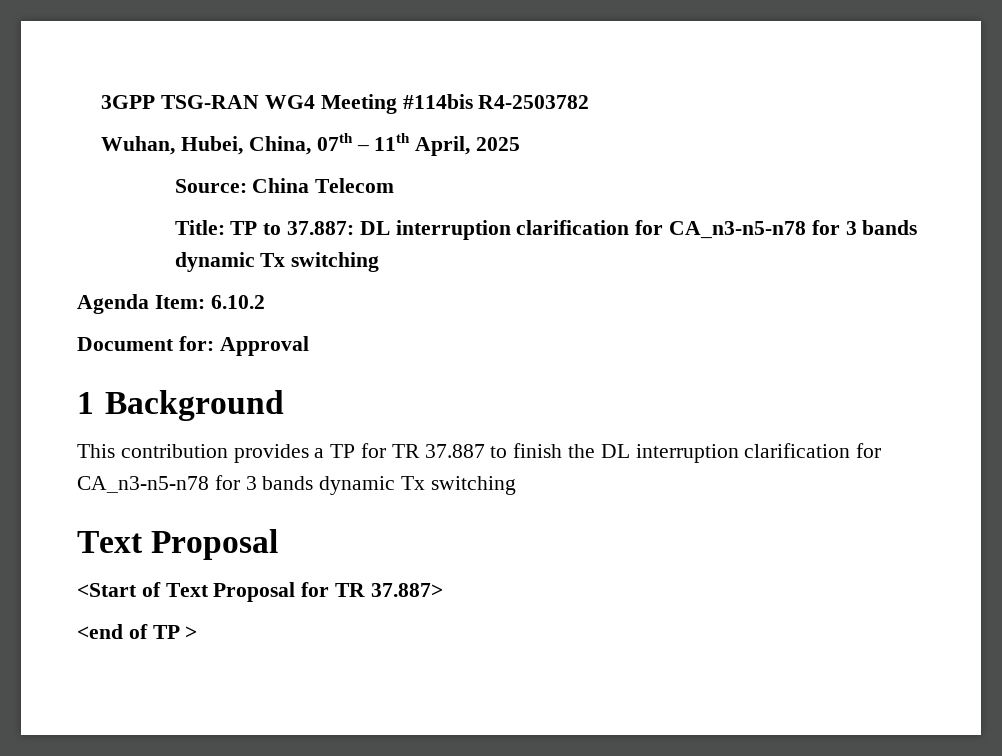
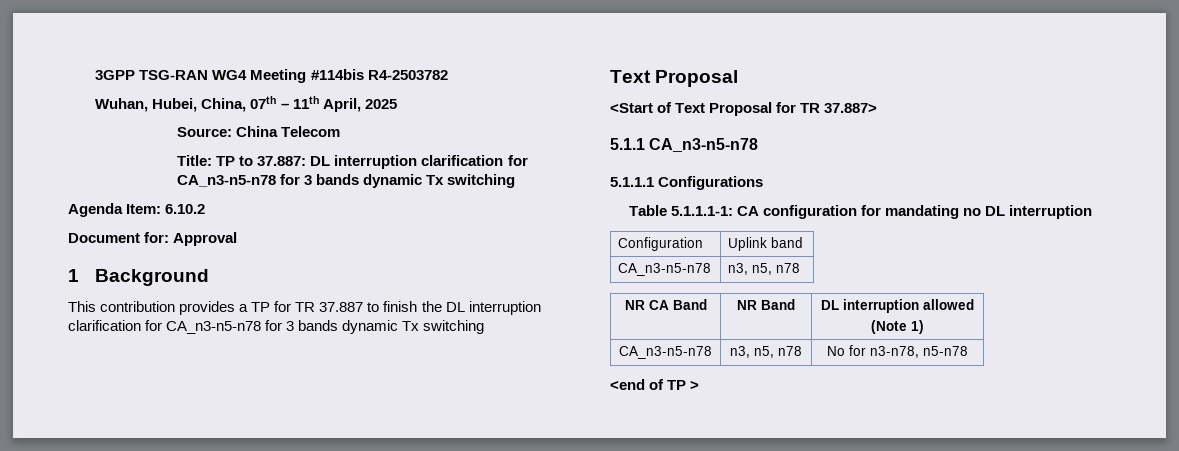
+ 5.1.1 CA_n3-n5-n78
+ 5.1.1.1 Configurations
+ Table 5.1.1.1-1: CA configuration for mandating no DL interruption
+ Configuration | Uplink band
+ CA_n3-n5-n78 | n3, n5, n78
+ NR CA Band | NR Band | DL interruption allowed
+ (Note 1)
+ CA_n3-n5-n78 | n3, n5, n78 | No for n3-n78, n5-n78

